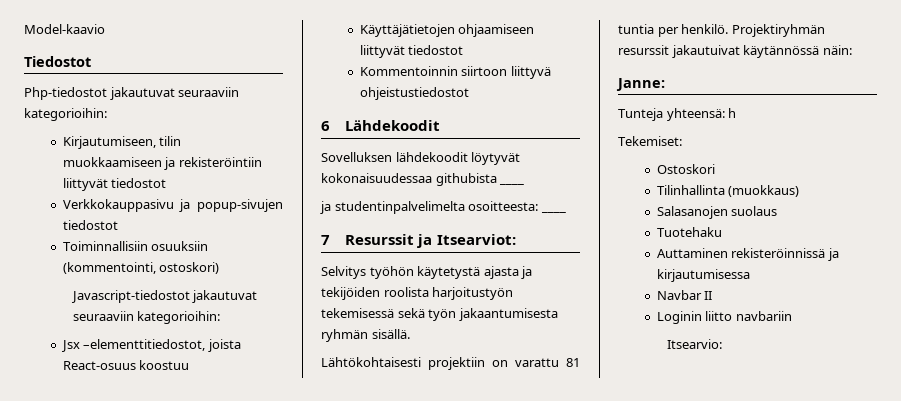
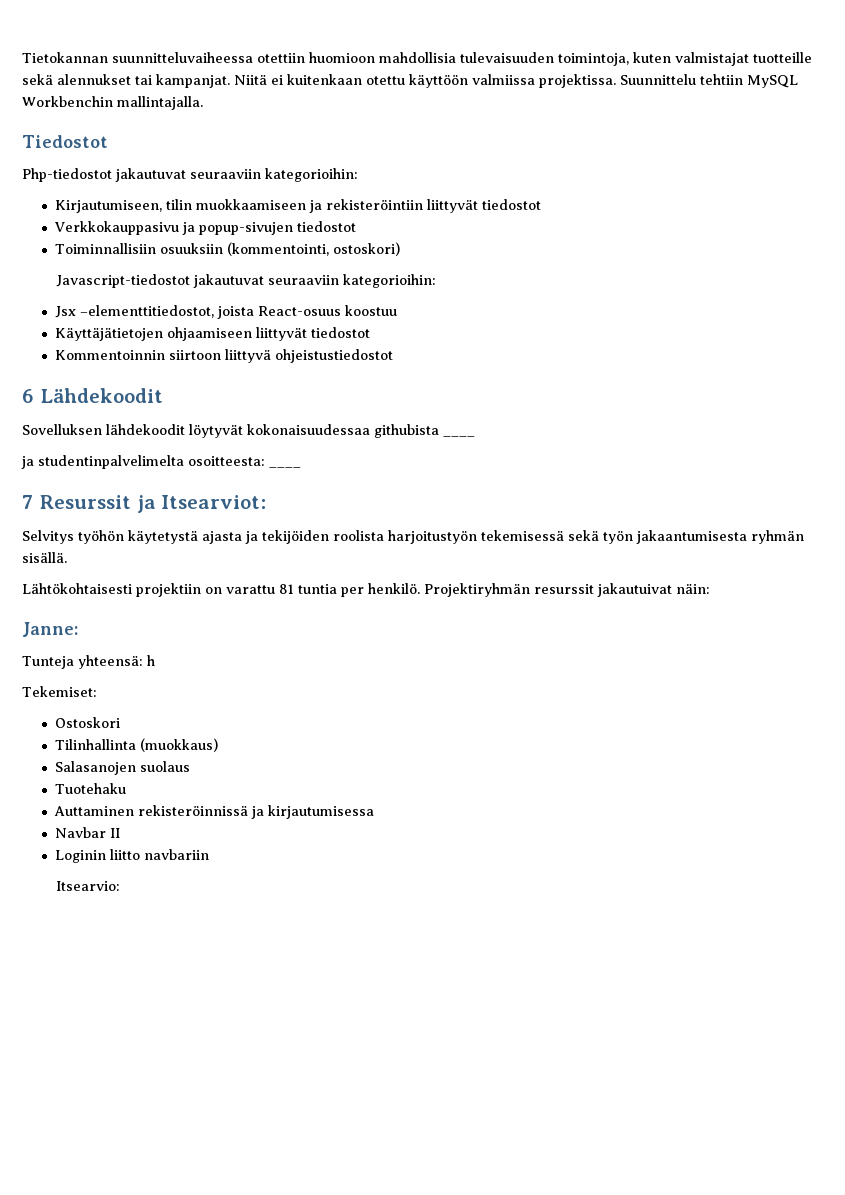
- Model-kaavio
+ Tietokannan suunnitteluvaiheessa otettiin huomioon mahdollisia tulevaisuuden toimintoja, kuten valmistajat tuotteille sekä alennukset tai kampanjat. Niitä ei kuitenkaan otettu käyttöön valmiissa projektissa. Suunnittelu tehtiin MySQL Workbenchin mallintajalla.
- Projektiryhmän resurssit jakautuivat käytännössä näin:
+ Projektiryhmän resurssit jakautuivat näin:

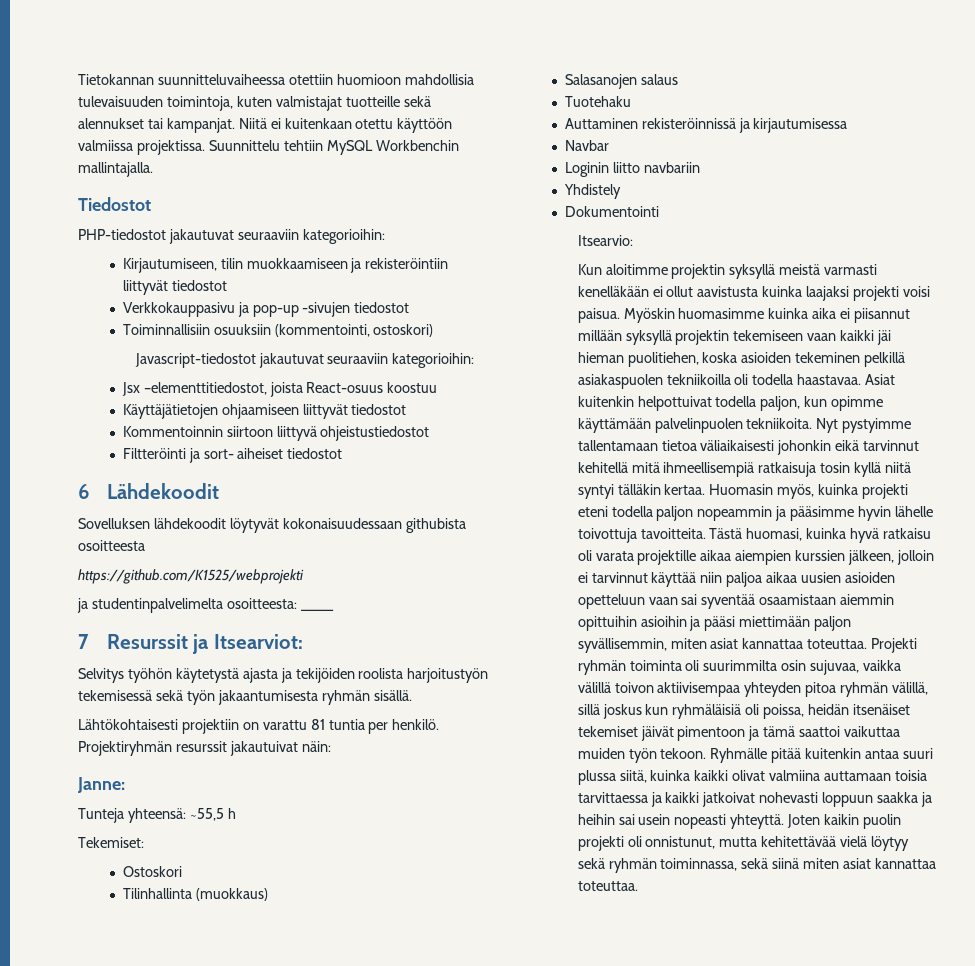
- Php-tiedostot jakautuvat seuraaviin kategorioihin:
+ PHP-tiedostot jakautuvat seuraaviin kategorioihin:
- Verkkokauppasivu ja popup-sivujen tiedostot
+ Verkkokauppasivu ja pop-up -sivujen tiedostot
+ Filtteröinti ja sort- aiheiset tiedostot
- Sovelluksen lähdekoodit löytyvät kokonaisuudessaa githubista ____
+ Sovelluksen lähdekoodit löytyvät kokonaisuudessaan githubista osoitteesta
+ https://github.com/K1525/webprojekti
- Tunteja yhteensä: h
+ Tunteja yhteensä: ~55,5 h
- Salasanojen suolaus
+ Salasanojen salaus
- Navbar II
+ Navbar
+ Yhdistely
+ Dokumentointi
+ Kun aloitimme projektin syksyllä meistä varmasti kenelläkään ei ollut aavistusta kuinka laajaksi projekti voisi paisua. Myöskin huomasimme kuinka aika ei piisannut millään syksyllä projektin tekemiseen vaan kaikki jäi hieman puolitiehen, koska asioiden tekeminen pelkillä asiakaspuolen tekniikoilla oli todella haastavaa. Asiat kuitenkin helpottuivat todella paljon, kun opimme käyttämään palvelinpuolen tekniikoita. Nyt pystyimme tallentamaan tietoa väliaikaisesti johonkin eikä tarvinnut kehitellä mitä ihmeellisempiä ratkaisuja tosin kyllä niitä syntyi tälläkin kertaa. Huomasin myös, kuinka projekti eteni todella paljon nopeammin ja pääsimme hyvin lähelle toivottuja tavoitteita. Tästä huomasi, kuinka hyvä ratkaisu oli varata projektille aikaa aiempien kurssien jälkeen, jolloin ei tarvinnut käyttää niin paljoa aikaa uusien asioiden opetteluun vaan sai syventää osaamistaan aiemmin opittuihin asioihin ja pääsi miettimään paljon syvällisemmin, miten asiat kannattaa toteuttaa. Projekti ryhmän toiminta oli suurimmilta osin sujuvaa, vaikka välillä toivon aktiivisempaa yhteyden pitoa ryhmän välillä, sillä joskus kun ryhmäläisiä oli poissa, heidän itsenäiset tekemiset jäivät pimentoon ja tämä saattoi vaikuttaa muiden työn tekoon. Ryhmälle pitää kuitenkin antaa suuri plussa siitä, kuinka kaikki olivat valmiina auttamaan toisia tarvittaessa ja kaikki jatkoivat nohevasti loppuun saakka ja heihin sai usein nopeasti yhteyttä. Joten kaikin puolin projekti oli onnistunut, mutta kehitettävää vielä löytyy sekä ryhmän toiminnassa, sekä siinä miten asiat kannattaa toteuttaa.

